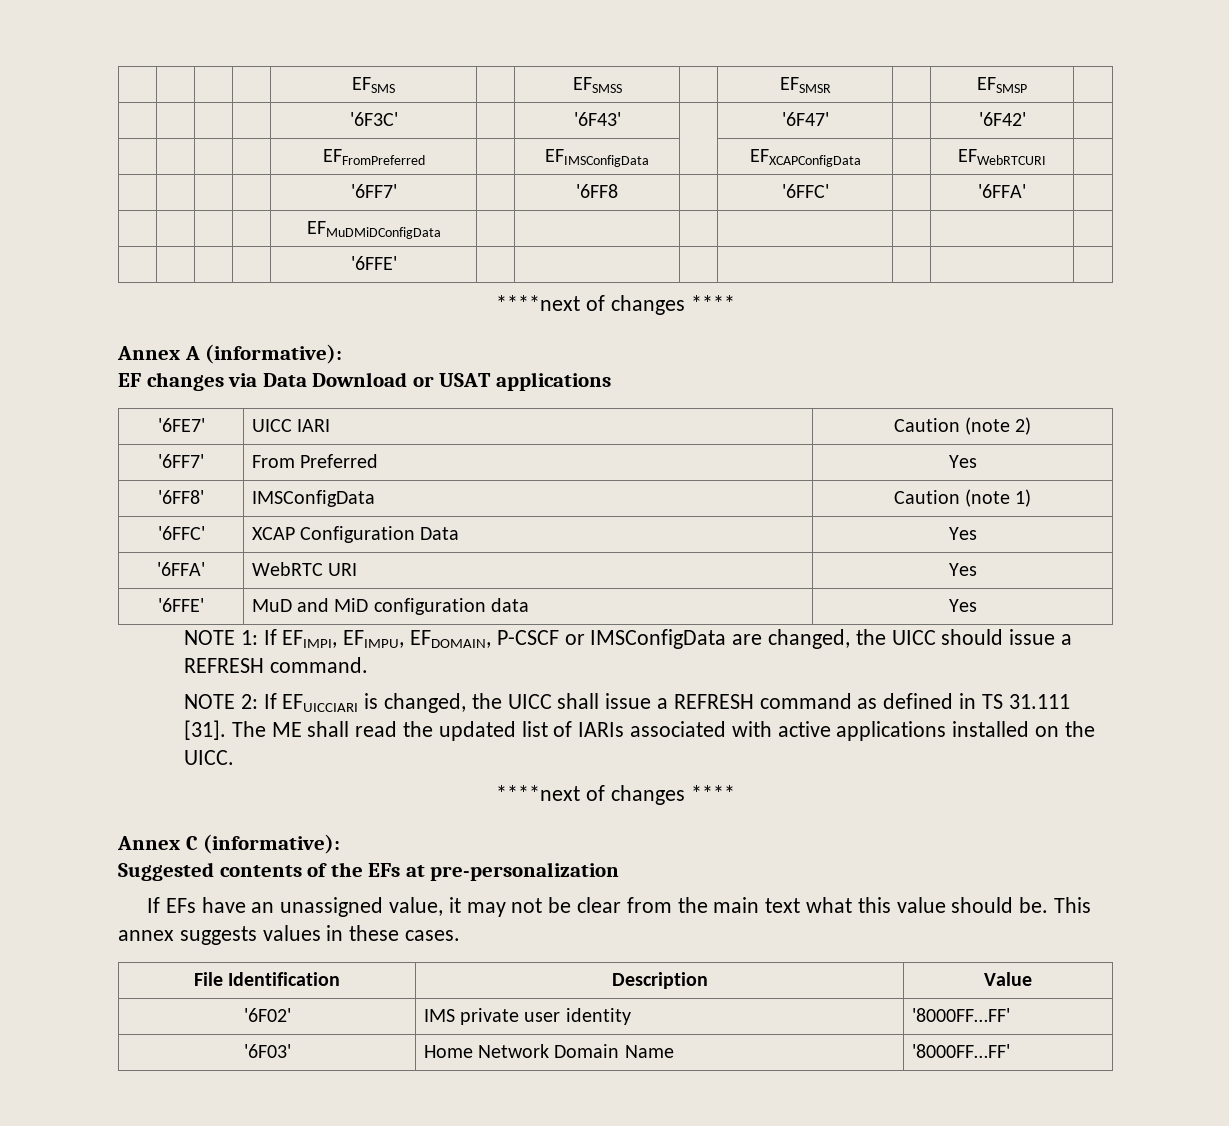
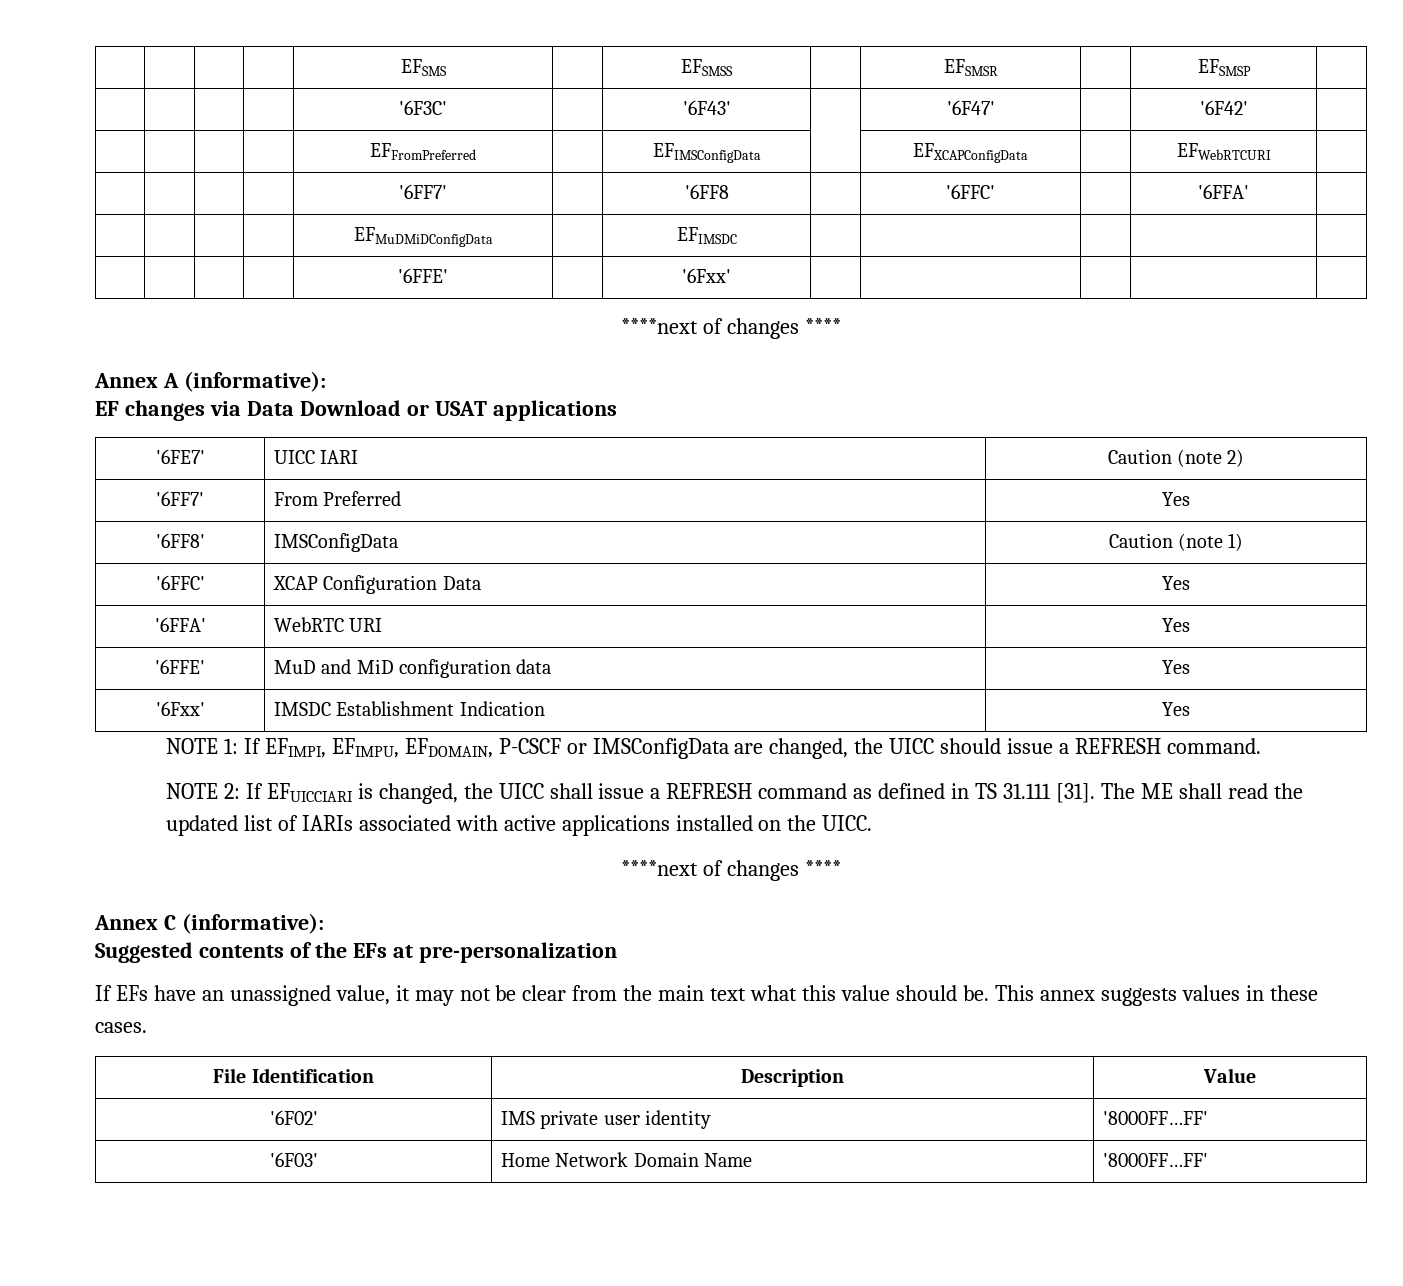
- | | | | EFMuDMiDConfigData | | | | | | |
+ | | | | EFMuDMiDConfigData | | EFIMSDC | | | | |
- | | | | '6FFE' | | | | | | |
+ | | | | '6FFE' | | '6Fxx' | | | | |
+ '6Fxx' | IMSDC Establishment Indication | Yes

